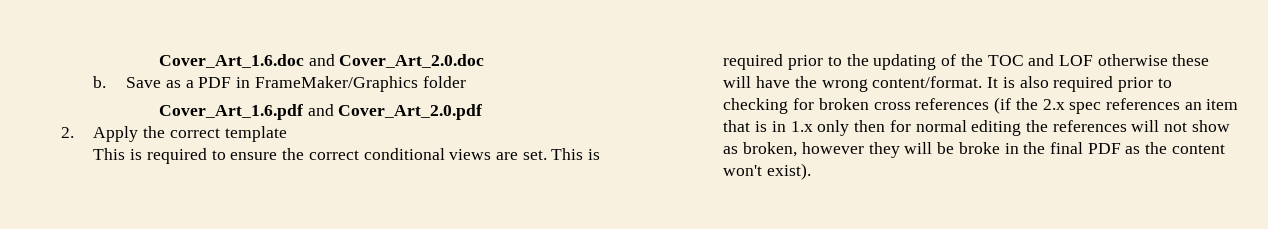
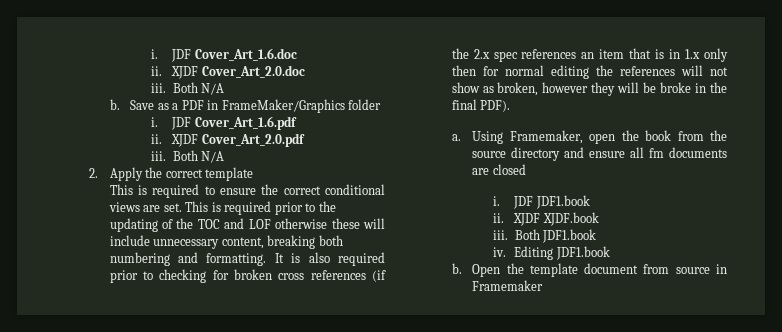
- Cover_Art_1.6.doc and Cover_Art_2.0.doc
+ i. JDF Cover_Art_1.6.doc
+ ii. XJDF Cover_Art_2.0.doc
+ iii. Both N/A
- Cover_Art_1.6.pdf and Cover_Art_2.0.pdf
+ i. JDF Cover_Art_1.6.pdf
+ ii. XJDF Cover_Art_2.0.pdf
+ iii. Both N/A
- This is required prior to the updating of the TOC and LOF otherwise these will have the wrong content/format.
+ This is required prior to the updating of the TOC and LOF otherwise these will include unnecessary content, breaking both numbering and formatting.
- It is also required prior to checking for broken cross references (if the 2.x spec references an item that is in 1.x only then for normal editing the references will not show as broken, however they will be broke in the final PDF as the content won't exist).
+ It is also required prior to checking for broken cross references (if the 2.x spec references an item that is in 1.x only then for normal editing the references will not show as broken, however they will be broke in the final PDF).
+ a. Using Framemaker, open the book from the source directory and ensure all fm documents are closed
+ i. JDF JDF1.book
+ ii. XJDF XJDF.book
+ iii. Both JDF1.book
+ iv. Editing JDF1.book
+ b. Open the template document from source in Framemaker

